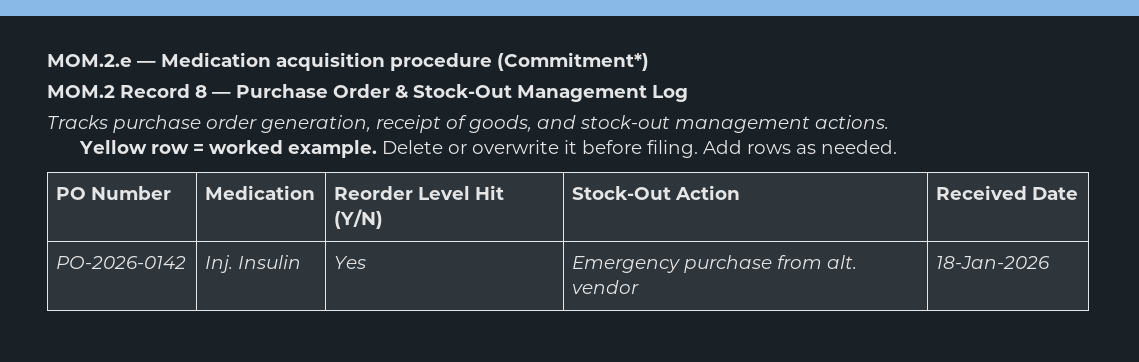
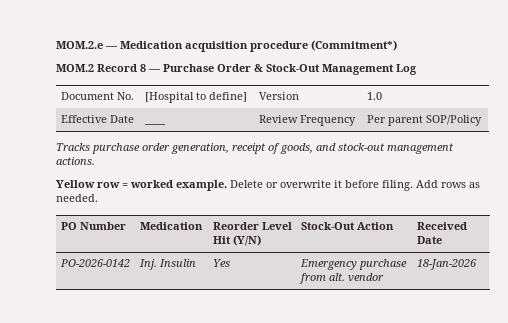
+ Document No. | [Hospital to define] | Version | 1.0
+ Effective Date | ____ | Review Frequency | Per parent SOP/Policy

